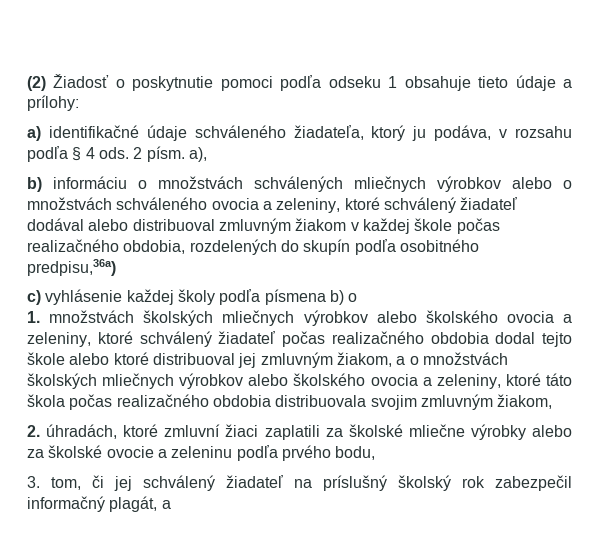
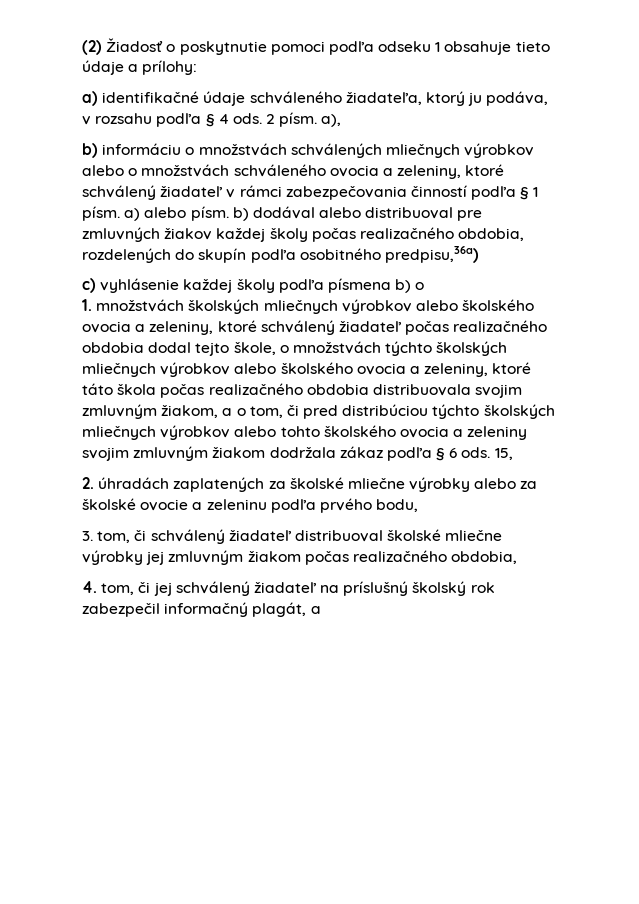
- b) informáciu o množstvách schválených mliečnych výrobkov alebo o množstvách schváleného ovocia a zeleniny, ktoré schválený žiadateľ dodával alebo distribuoval zmluvným žiakom v každej škole počas realizačného obdobia, rozdelených do skupín podľa osobitného predpisu,36a)
+ b) informáciu o množstvách schválených mliečnych výrobkov alebo o množstvách schváleného ovocia a zeleniny, ktoré schválený žiadateľ v rámci zabezpečovania činností podľa § 1 písm. a) alebo písm. b) dodával alebo distribuoval pre zmluvných žiakov každej školy počas realizačného obdobia, rozdelených do skupín podľa osobitného predpisu,36a)
- 1. množstvách školských mliečnych výrobkov alebo školského ovocia a zeleniny, ktoré schválený žiadateľ počas realizačného obdobia dodal tejto škole alebo ktoré distribuoval jej zmluvným žiakom, a o množstvách školských mliečnych výrobkov alebo školského ovocia a zeleniny, ktoré táto škola počas realizačného obdobia distribuovala svojim zmluvným žiakom,
- 2. úhradách, ktoré zmluvní žiaci zaplatili za školské mliečne výrobky alebo za školské ovocie a zeleninu podľa prvého bodu,
+ 1. množstvách školských mliečnych výrobkov alebo školského ovocia a zeleniny, ktoré schválený žiadateľ počas realizačného obdobia dodal tejto škole, o množstvách týchto školských mliečnych výrobkov alebo školského ovocia a zeleniny, ktoré táto škola počas realizačného obdobia distribuovala svojim zmluvným žiakom, a o tom, či pred distribúciou týchto školských mliečnych výrobkov alebo tohto školského ovocia a zeleniny svojim zmluvným žiakom dodržala zákaz podľa § 6 ods. 15,
+ 2. úhradách zaplatených za školské mliečne výrobky alebo za školské ovocie a zeleninu podľa prvého bodu,
- 3. tom, či jej schválený žiadateľ na príslušný školský rok zabezpečil informačný plagát, a
+ 3. tom, či schválený žiadateľ distribuoval školské mliečne výrobky jej zmluvným žiakom počas realizačného obdobia,
+ 4. tom, či jej schválený žiadateľ na príslušný školský rok zabezpečil informačný plagát, a

